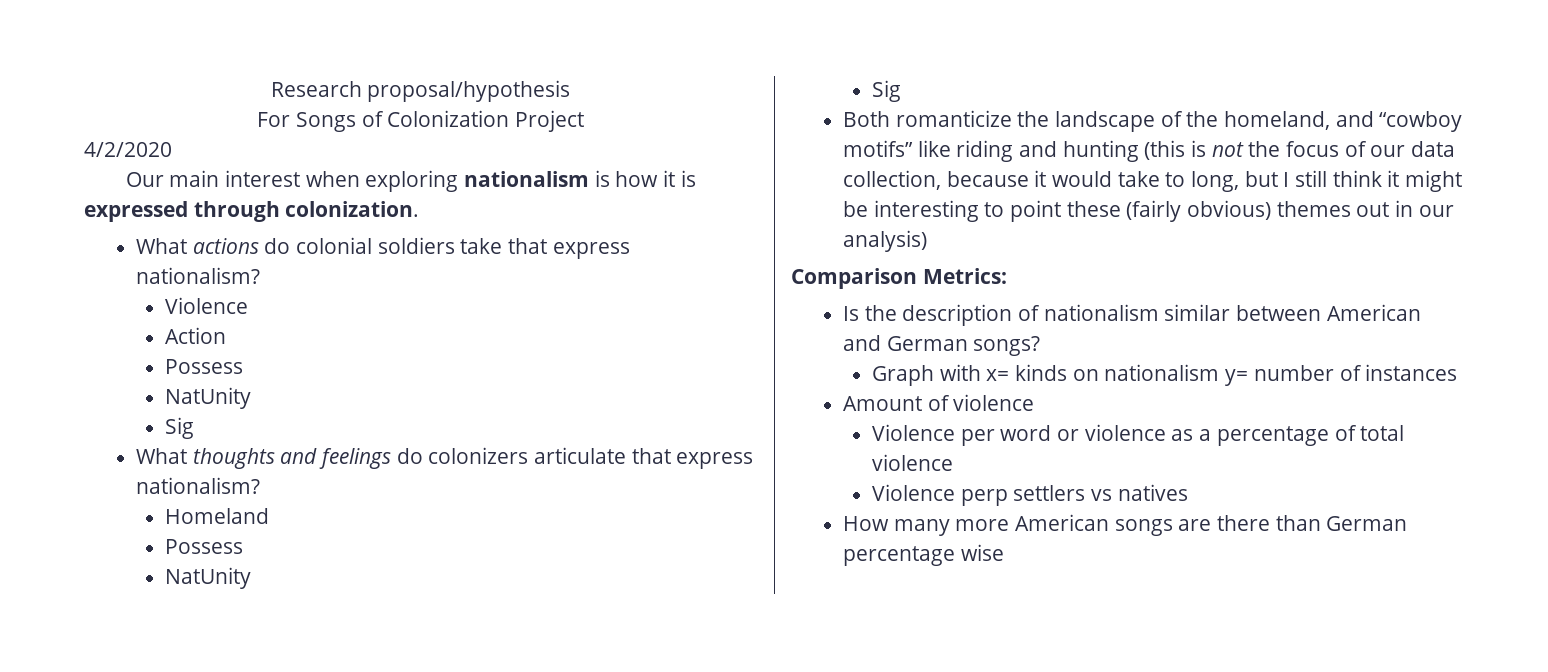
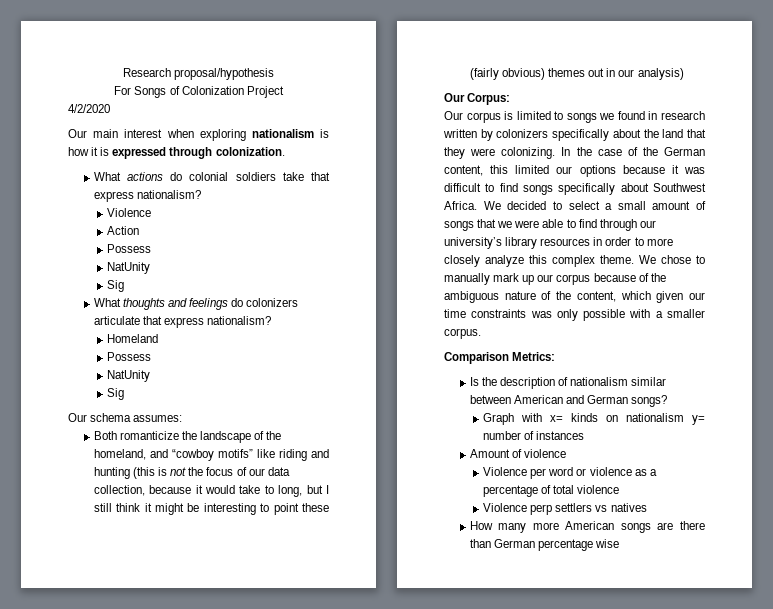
+ Our schema assumes:
+ Our Corpus:
+ Our corpus is limited to songs we found in research written by colonizers specifically about the land that they were colonizing. In the case of the German content, this limited our options because it was difficult to find songs specifically about Southwest Africa. We decided to select a small amount of songs that we were able to find through our university’s library resources in order to more closely analyze this complex theme. We chose to manually mark up our corpus because of the ambiguous nature of the content, which given our time constraints was only possible with a smaller corpus.

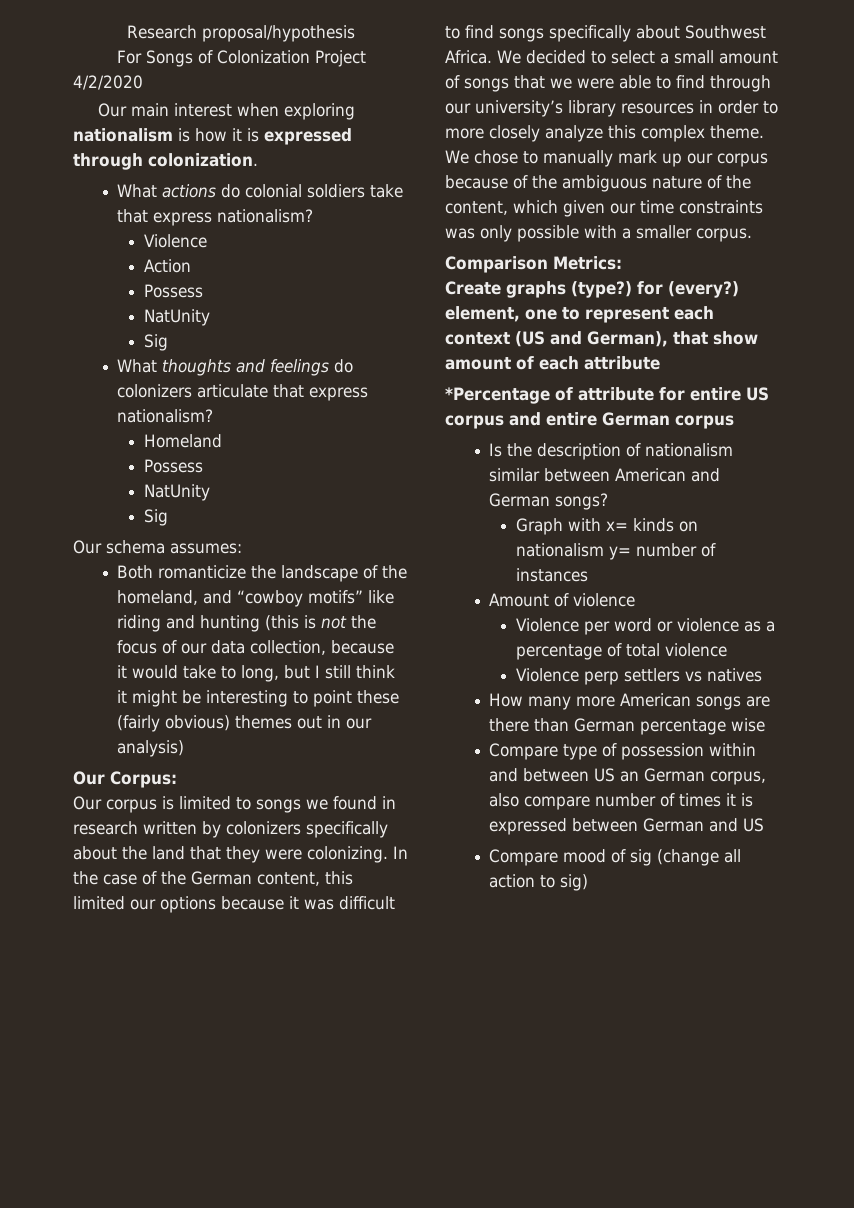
+ Create graphs (type?) for (every?) element, one to represent each context (US and German), that show amount of each attribute
+ *Percentage of attribute for entire US corpus and entire German corpus
+ Compare type of possession within and between US an German corpus, also compare number of times it is expressed between German and US
+ Compare mood of sig (change all action to sig)

